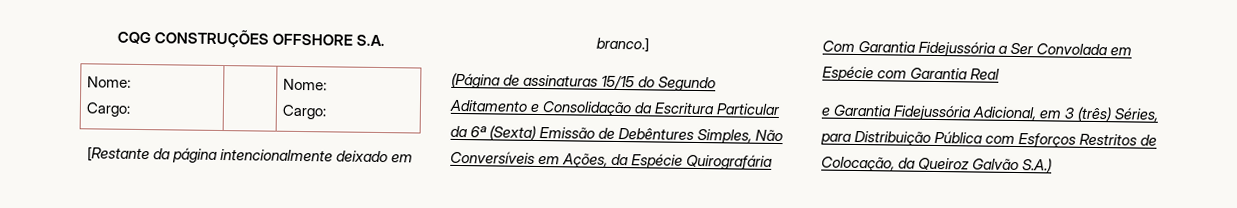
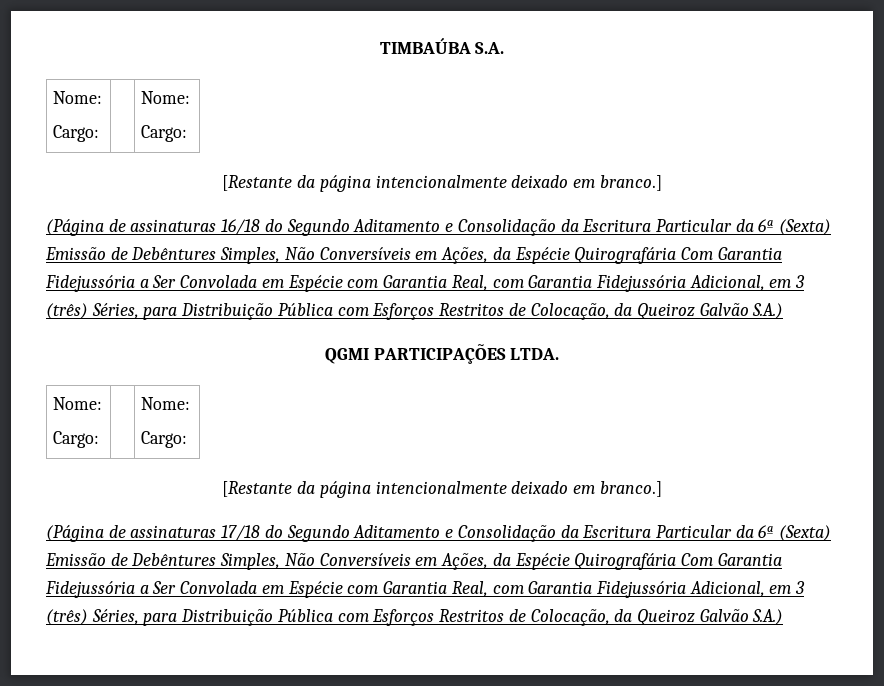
- CQG CONSTRUÇÕES OFFSHORE S.A.
+ TIMBAÚBA S.A.
- (Página de assinaturas 15/15 do Segundo Aditamento e Consolidação da Escritura Particular da 6ª (Sexta) Emissão de Debêntures Simples, Não Conversíveis em Ações, da Espécie Quirografária Com Garantia Fidejussória a Ser Convolada em Espécie com Garantia Real
- e Garantia Fidejussória Adicional, em 3 (três) Séries, para Distribuição Pública com Esforços Restritos de Colocação, da Queiroz Galvão S.A.)
+ (Página de assinaturas 16/18 do Segundo Aditamento e Consolidação da Escritura Particular da 6ª (Sexta) Emissão de Debêntures Simples, Não Conversíveis em Ações, da Espécie Quirografária Com Garantia Fidejussória a Ser Convolada em Espécie com Garantia Real, com Garantia Fidejussória Adicional, em 3 (três) Séries, para Distribuição Pública com Esforços Restritos de Colocação, da Queiroz Galvão S.A.)
+ QGMI PARTICIPAÇÕES LTDA.
+ Nome:
+ Cargo: | | Nome:
+ Cargo:
+ [Restante da página intencionalmente deixado em branco.]
+ (Página de assinaturas 17/18 do Segundo Aditamento e Consolidação da Escritura Particular da 6ª (Sexta) Emissão de Debêntures Simples, Não Conversíveis em Ações, da Espécie Quirografária Com Garantia Fidejussória a Ser Convolada em Espécie com Garantia Real, com Garantia Fidejussória Adicional, em 3 (três) Séries, para Distribuição Pública com Esforços Restritos de Colocação, da Queiroz Galvão S.A.)

